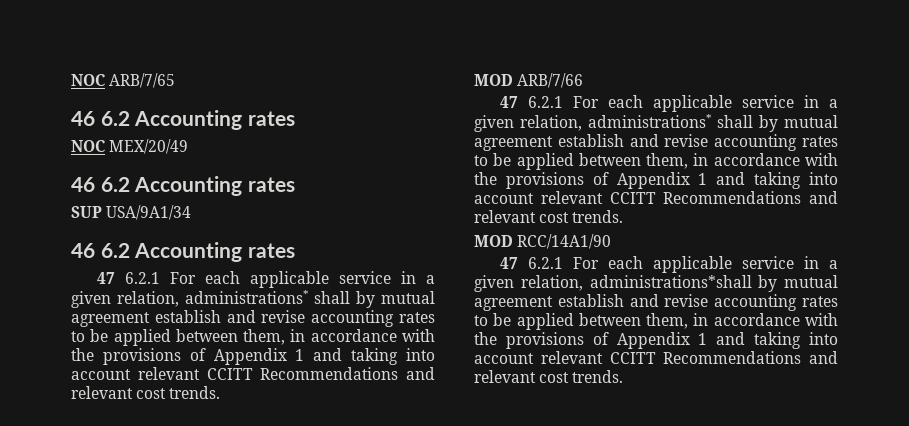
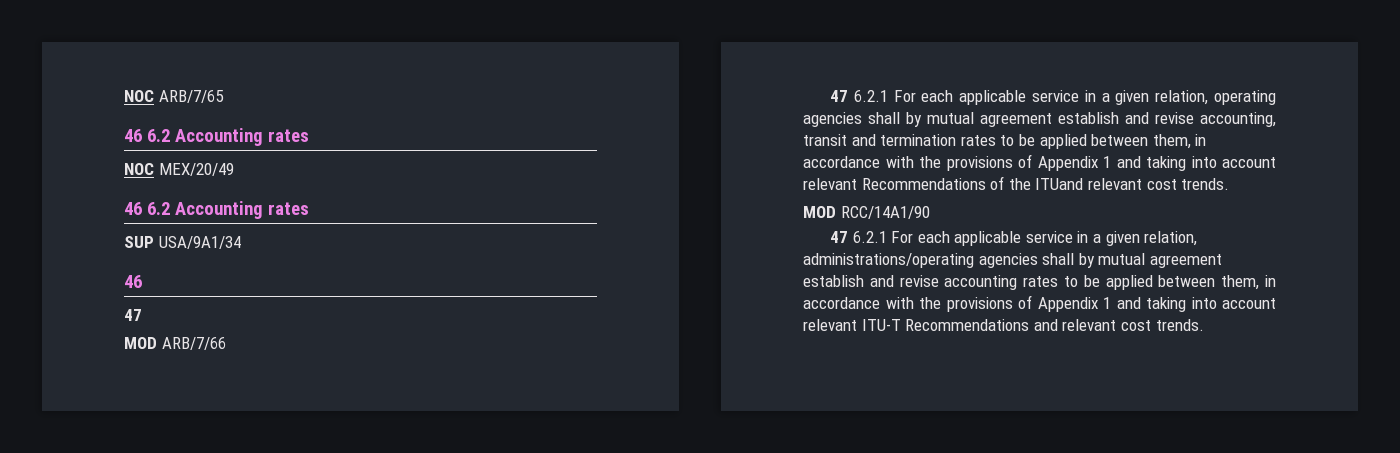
  SUP USA/9A1/34
- 46 6.2 Accounting rates
- 47 6.2.1 For each applicable service in a given relation, administrations* shall by mutual agreement establish and revise accounting rates to be applied between them, in accordance with the provisions of Appendix 1 and taking into account relevant CCITT Recommendations and relevant cost trends.
+ 46
+ 47
  MOD ARB/7/66
- 47 6.2.1 For each applicable service in a given relation, administrations* shall by mutual agreement establish and revise accounting rates to be applied between them, in accordance with the provisions of Appendix 1 and taking into account relevant CCITT Recommendations and relevant cost trends.
+ 47 6.2.1 For each applicable service in a given relation, operating agencies shall by mutual agreement establish and revise accounting, transit and termination rates to be applied between them, in accordance with the provisions of Appendix 1 and taking into account relevant Recommendations of the ITUand relevant cost trends.
  MOD RCC/14A1/90
- 47 6.2.1 For each applicable service in a given relation, administrations*shall by mutual agreement establish and revise accounting rates to be applied between them, in accordance with the provisions of Appendix 1 and taking into account relevant CCITT Recommendations and relevant cost trends.
+ 47 6.2.1 For each applicable service in a given relation, administrations/operating agencies shall by mutual agreement establish and revise accounting rates to be applied between them, in accordance with the provisions of Appendix 1 and taking into account relevant ITU-T Recommendations and relevant cost trends.

